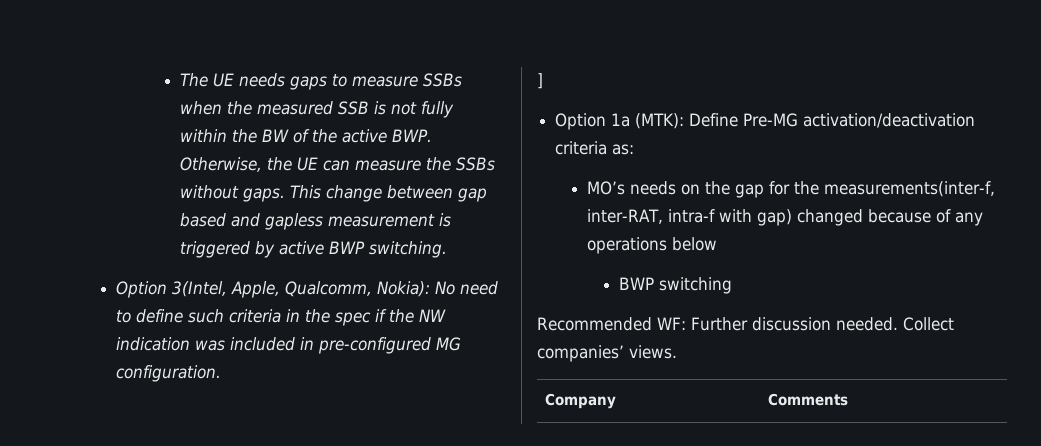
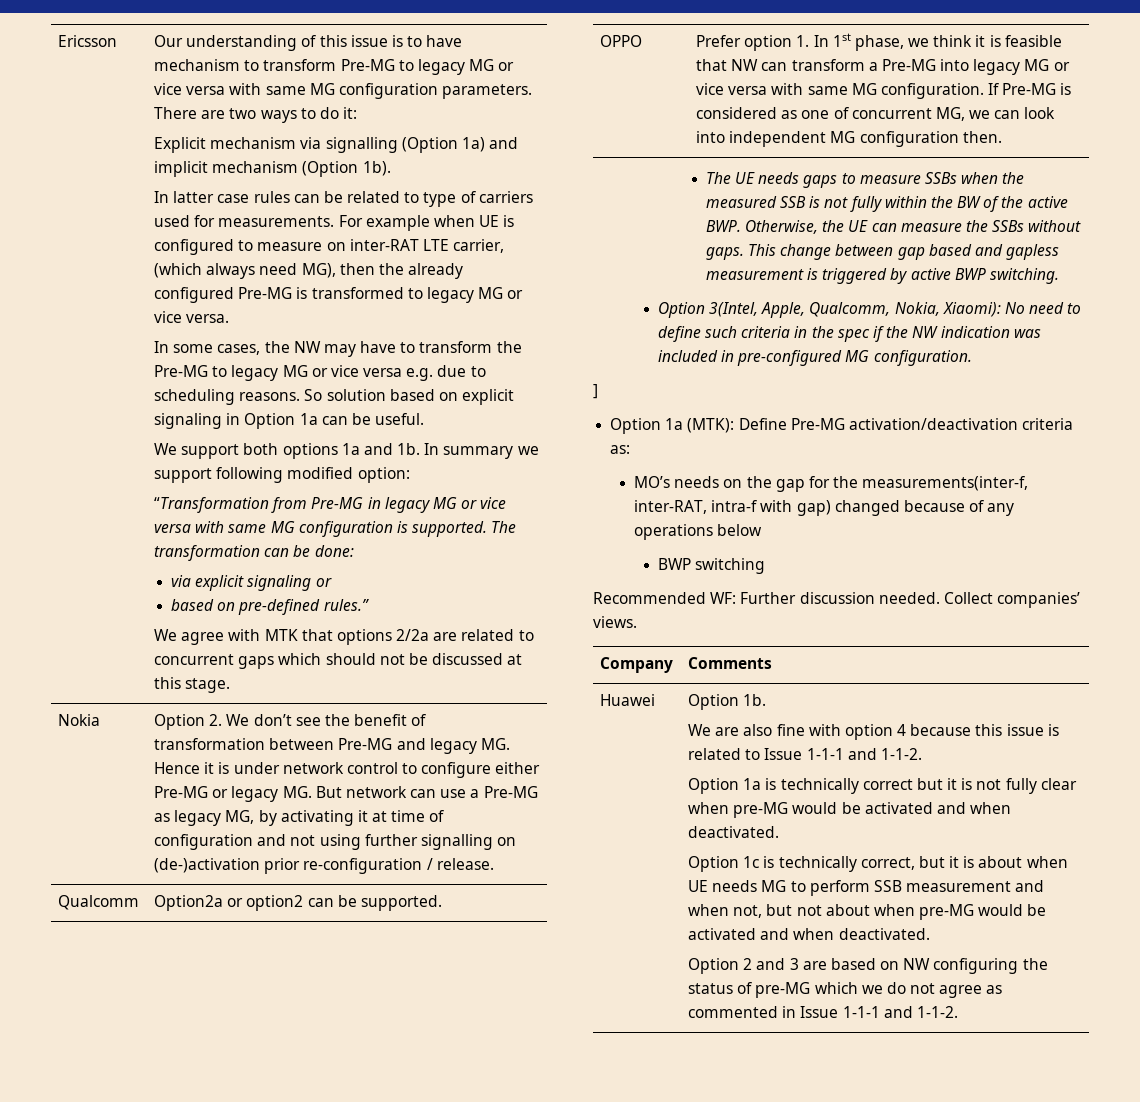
+ Ericsson | Our understanding of this issue is to have mechanism to transform Pre-MG to legacy MG or vice versa with same MG configuration parameters. There are two ways to do it:
+ Explicit mechanism via signalling (Option 1a) and implicit mechanism (Option 1b).
+ In latter case rules can be related to type of carriers used for measurements. For example when UE is configured to measure on inter-RAT LTE carrier, (which always need MG), then the already configured Pre-MG is transformed to legacy MG or vice versa.
+ In some cases, the NW may have to transform the Pre-MG to legacy MG or vice versa e.g. due to scheduling reasons. So solution based on explicit signaling in Option 1a can be useful.
+ We support both options 1a and 1b. In summary we support following modified option:
+ “Transformation from Pre-MG in legacy MG or vice versa with same MG configuration is supported. The transformation can be done:
+ via explicit signaling or
+ based on pre-defined rules.”
+ We agree with MTK that options 2/2a are related to concurrent gaps which should not be discussed at this stage.
+ Nokia | Option 2. We don’t see the benefit of transformation between Pre-MG and legacy MG. Hence it is under network control to configure either Pre-MG or legacy MG. But network can use a Pre-MG as legacy MG, by activating it at time of configuration and not using further signalling on (de-)activation prior re-configuration / release.
+ Qualcomm | Option2a or option2 can be supported.
+ OPPO | Prefer option 1. In 1st phase, we think it is feasible that NW can transform a Pre-MG into legacy MG or vice versa with same MG configuration. If Pre-MG is considered as one of concurrent MG, we can look into independent MG configuration then.
- Option 3(Intel, Apple, Qualcomm, Nokia): No need to define such criteria in the spec if the NW indication was included in pre-configured MG configuration.
+ Option 3(Intel, Apple, Qualcomm, Nokia, Xiaomi): No need to define such criteria in the spec if the NW indication was included in pre-configured MG configuration.
+ Huawei | Option 1b.
+ We are also fine with option 4 because this issue is related to Issue 1-1-1 and 1-1-2.
+ Option 1a is technically correct but it is not fully clear when pre-MG would be activated and when deactivated.
+ Option 1c is technically correct, but it is about when UE needs MG to perform SSB measurement and when not, but not about when pre-MG would be activated and when deactivated.
+ Option 2 and 3 are based on NW configuring the status of pre-MG which we do not agree as commented in Issue 1-1-1 and 1-1-2.

